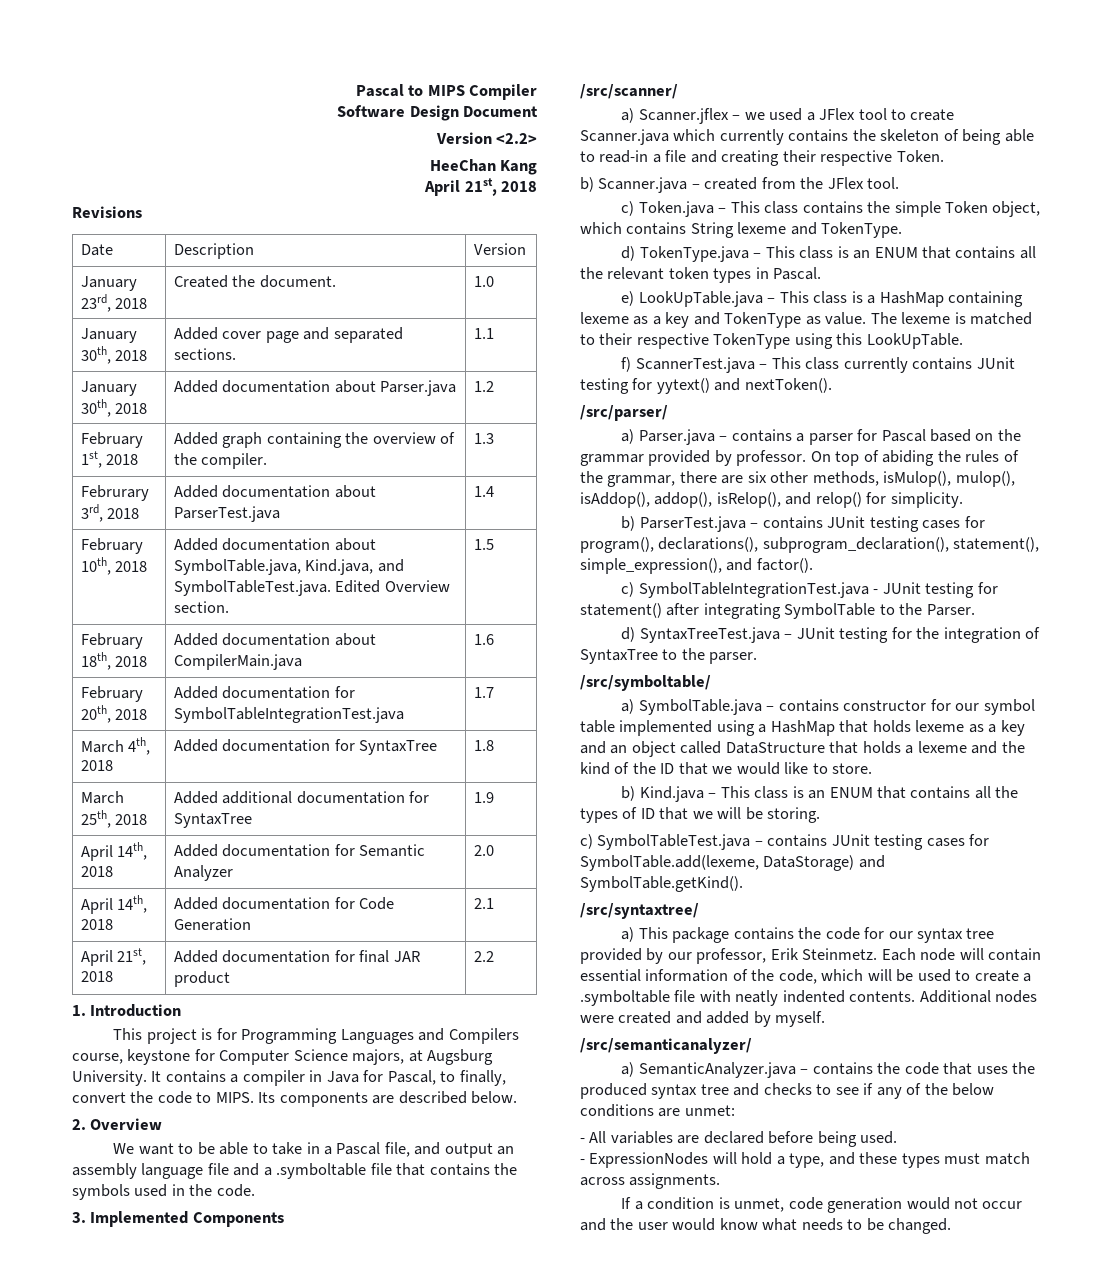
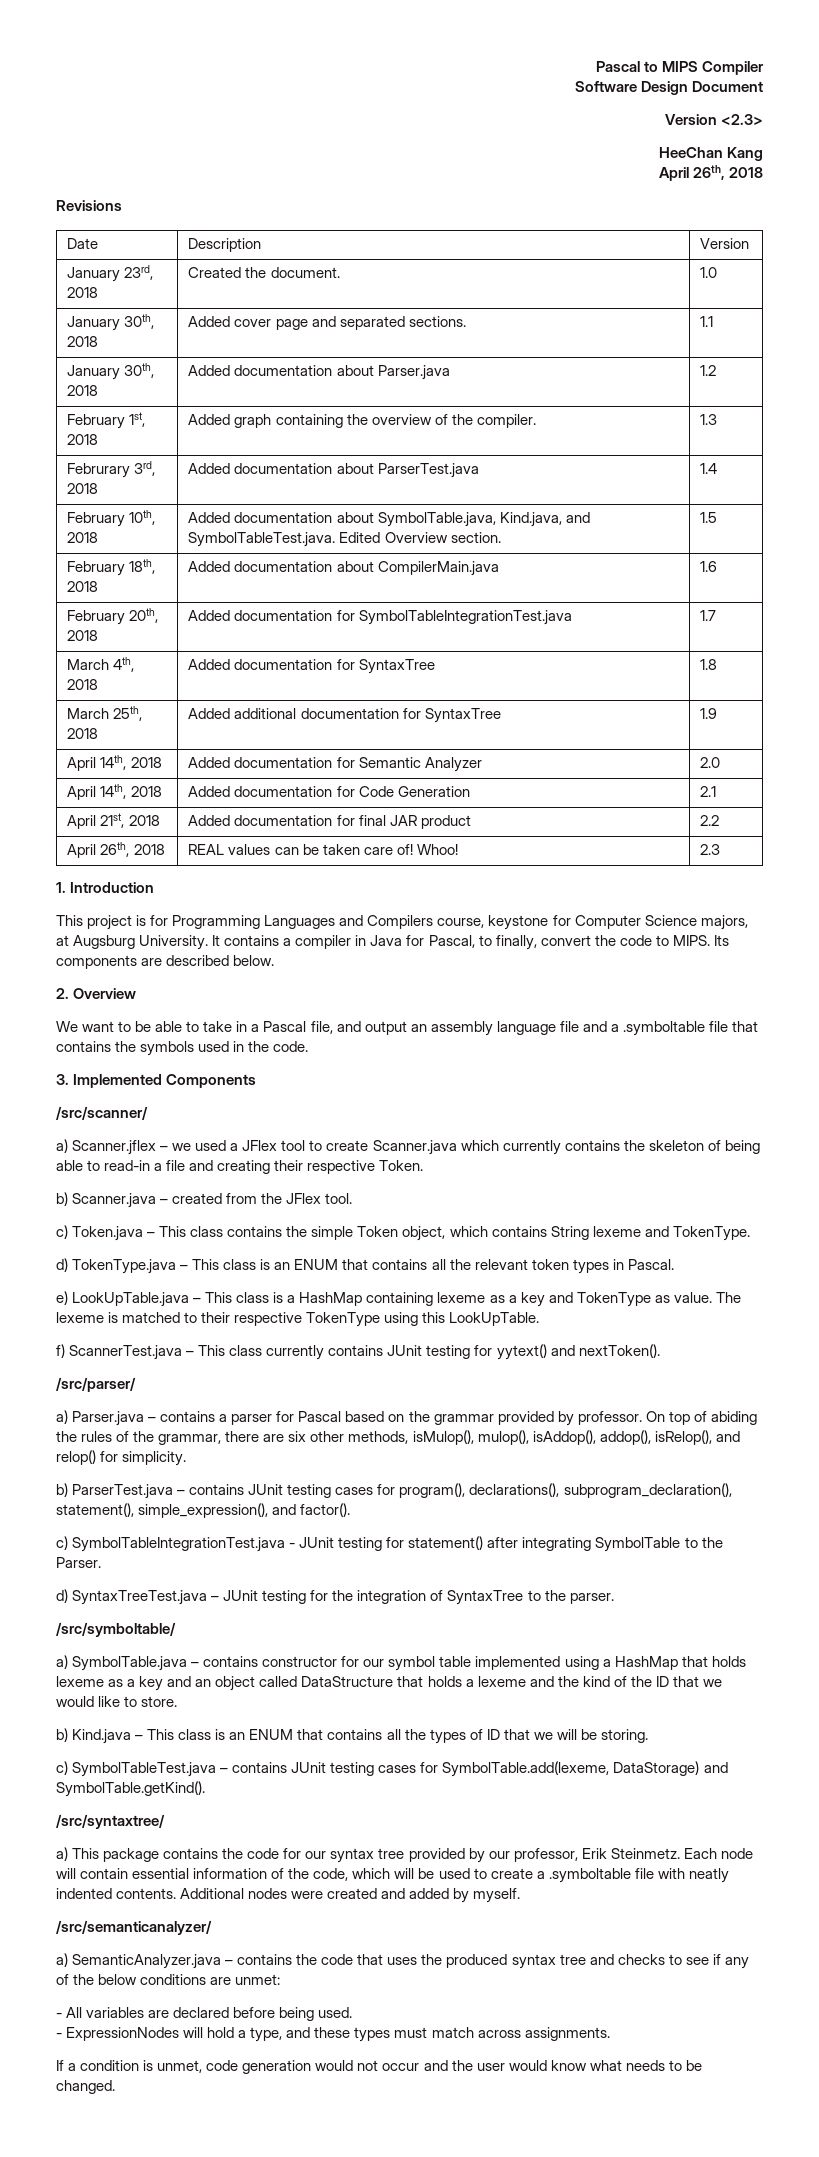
- Version <2.2>
+ Version <2.3>
  HeeChan Kang
- April 21st, 2018
+ April 26th, 2018
+ April 26th, 2018 | REAL values can be taken care of! Whoo! | 2.3

